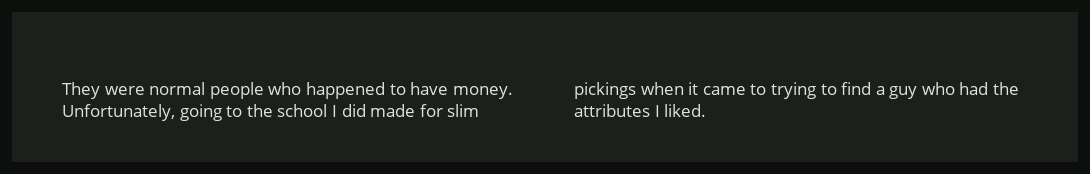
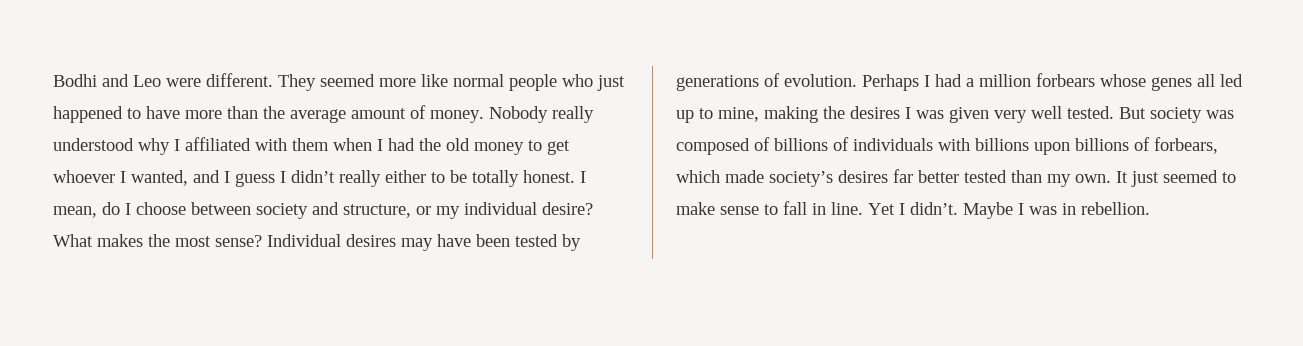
- They were normal people who happened to have money. Unfortunately, going to the school I did made for slim pickings when it came to trying to find a guy who had the attributes I liked.
+ Bodhi and Leo were different. They seemed more like normal people who just happened to have more than the average amount of money. Nobody really understood why I affiliated with them when I had the old money to get whoever I wanted, and I guess I didn’t really either to be totally honest. I mean, do I choose between society and structure, or my individual desire? What makes the most sense? Individual desires may have been tested by generations of evolution. Perhaps I had a million forbears whose genes all led up to mine, making the desires I was given very well tested. But society was composed of billions of individuals with billions upon billions of forbears, which made society’s desires far better tested than my own. It just seemed to make sense to fall in line. Yet I didn’t. Maybe I was in rebellion.

